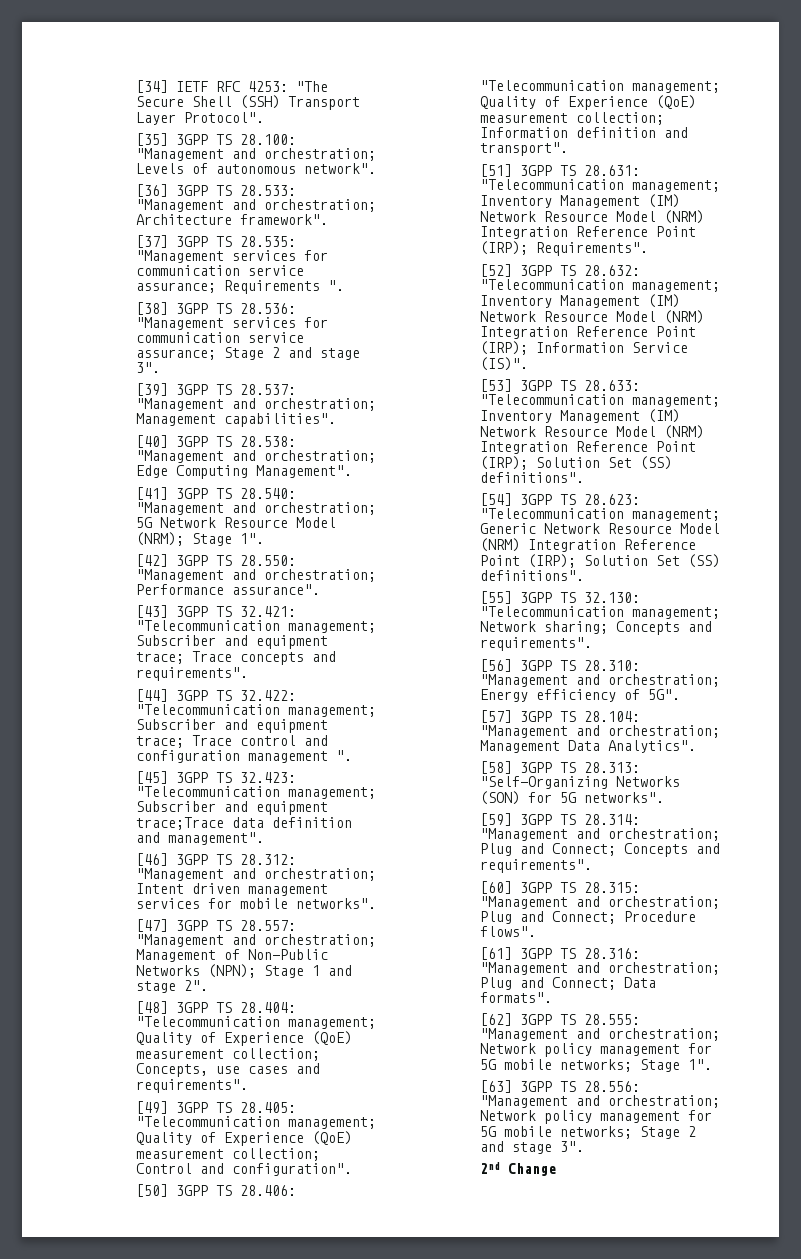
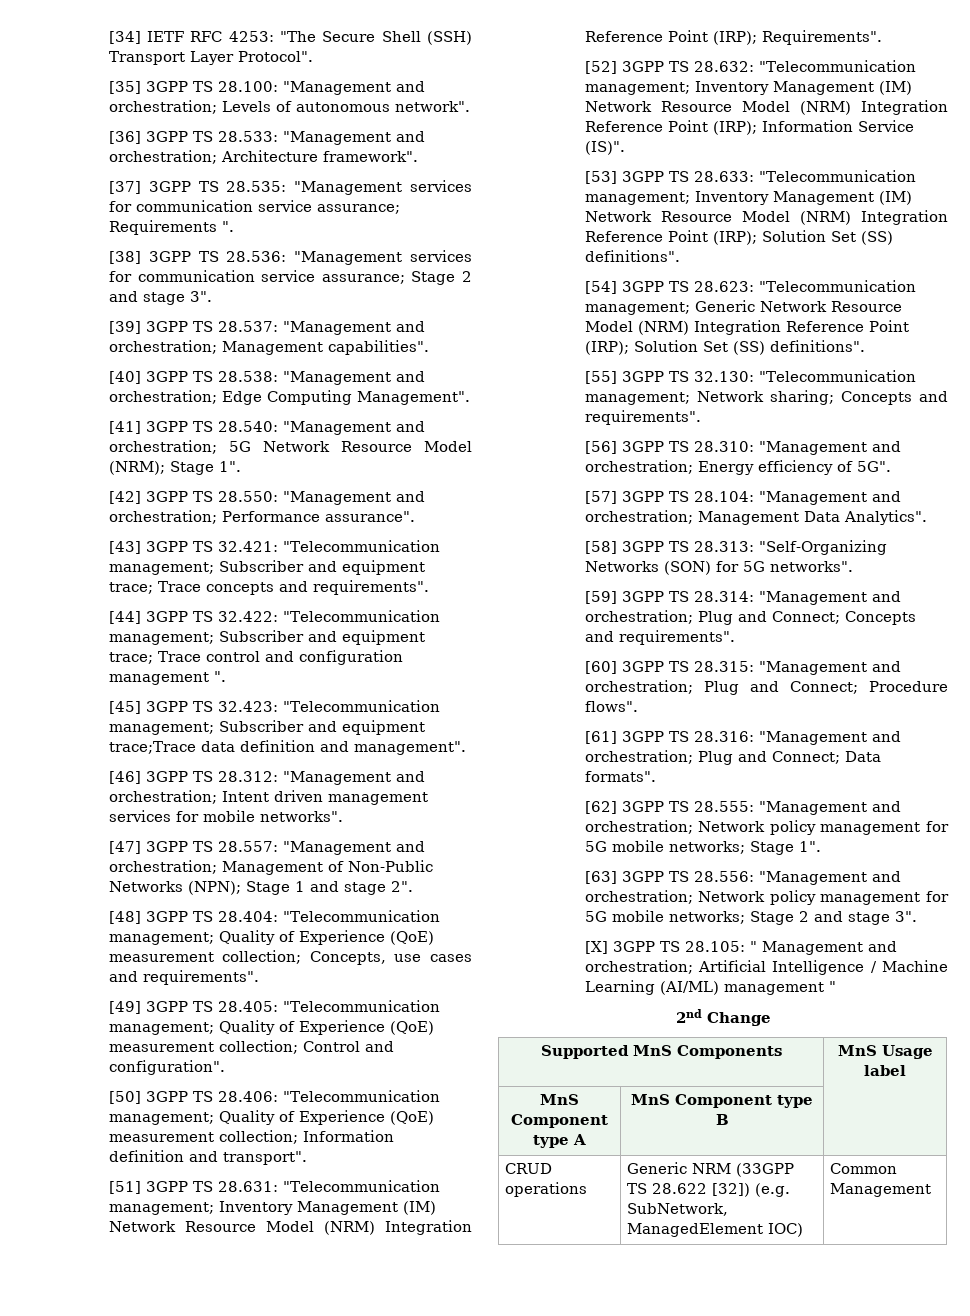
+ [X] 3GPP TS 28.105: " Management and orchestration; Artificial Intelligence / Machine Learning (AI/ML) management "
  2nd Change
+ Supported MnS Components | MnS Usage label
+ MnS Component type A | MnS Component type B |
+ CRUD operations | Generic NRM (33GPP TS 28.622 [32]) (e.g. SubNetwork, ManagedElement IOC) | Common Management

